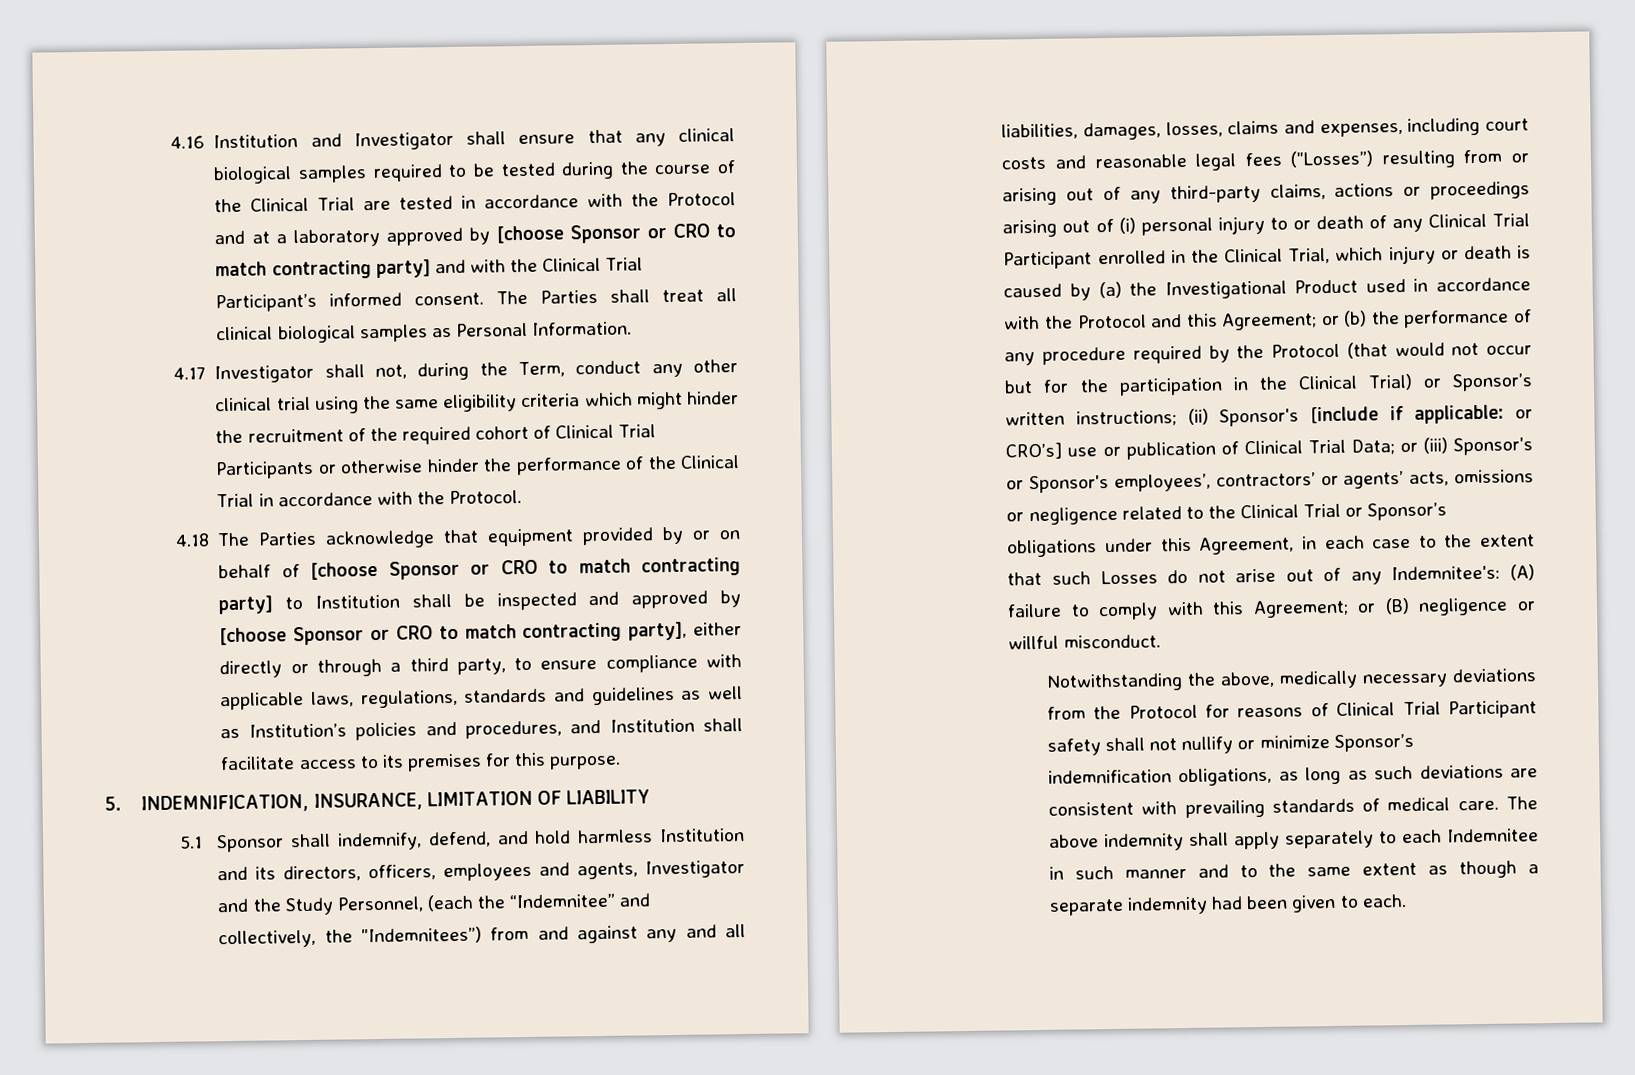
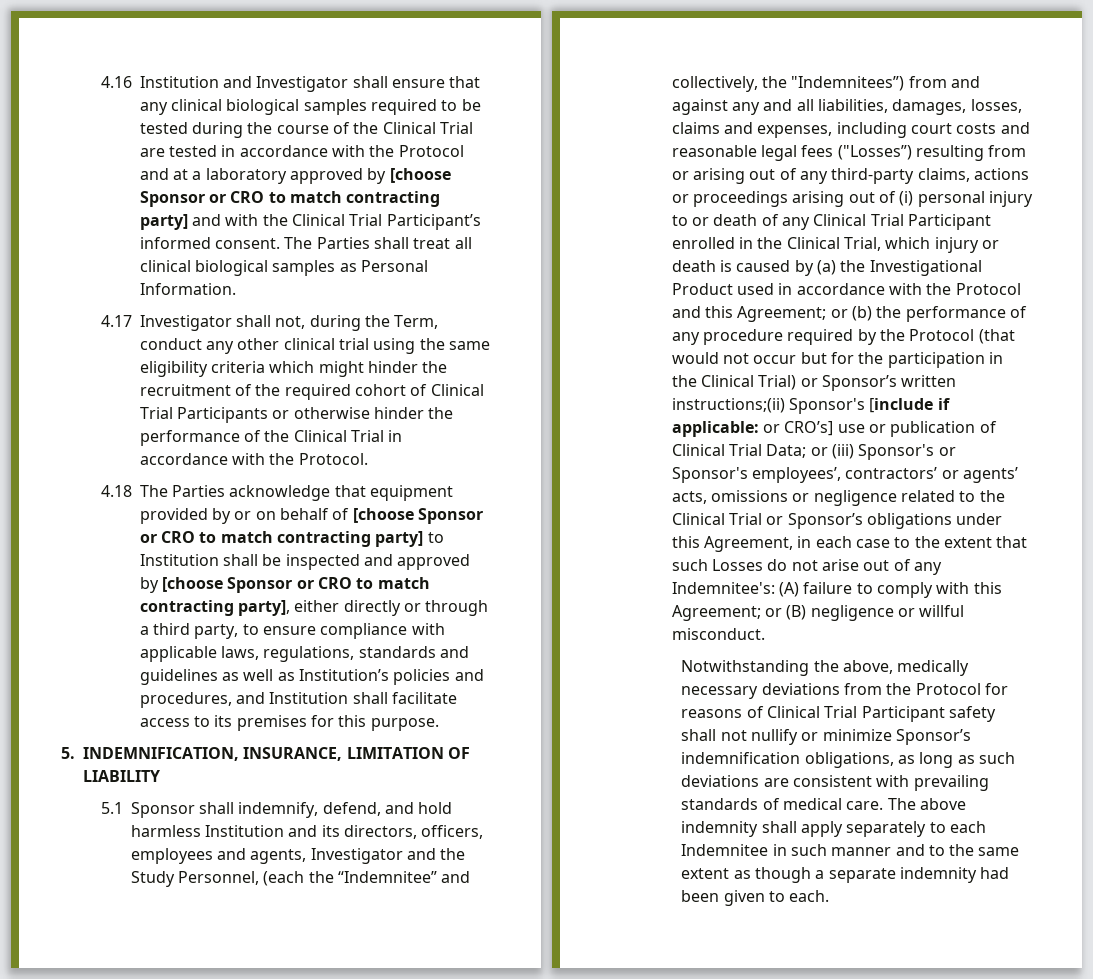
- or (b) the performance of any procedure required by the Protocol (that would not occur but for the participation in the Clinical Trial) or Sponsor’s written instructions; (ii) Sponsor's [include if applicable:
+ or (b) the performance of any procedure required by the Protocol (that would not occur but for the participation in the Clinical Trial) or Sponsor’s written instructions;(ii) Sponsor's [include if applicable:

